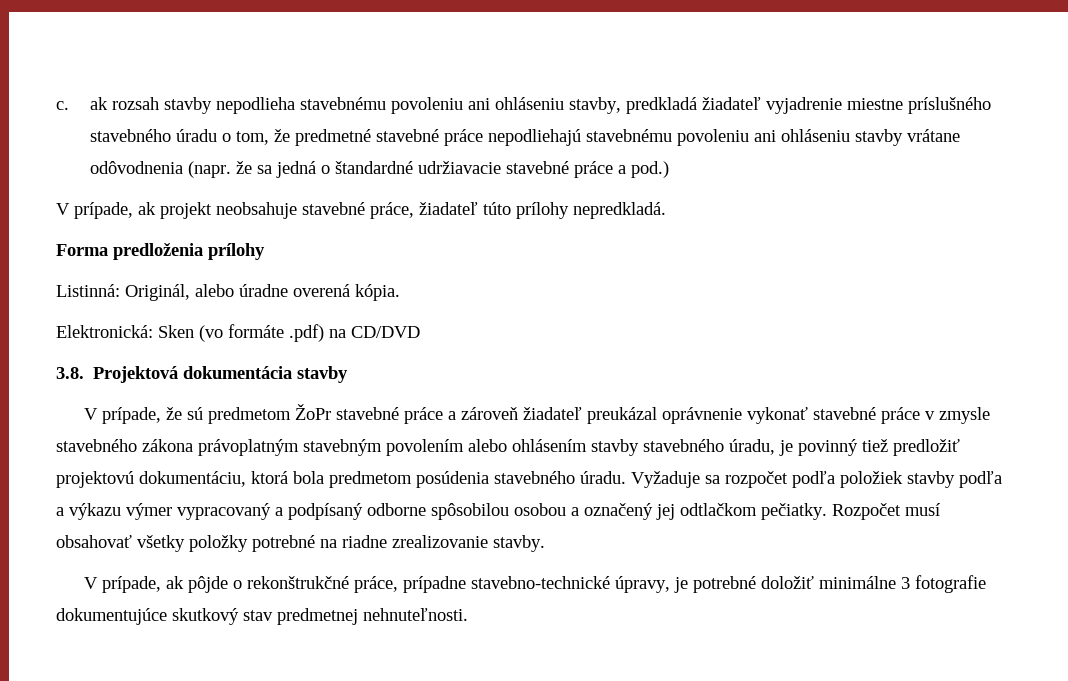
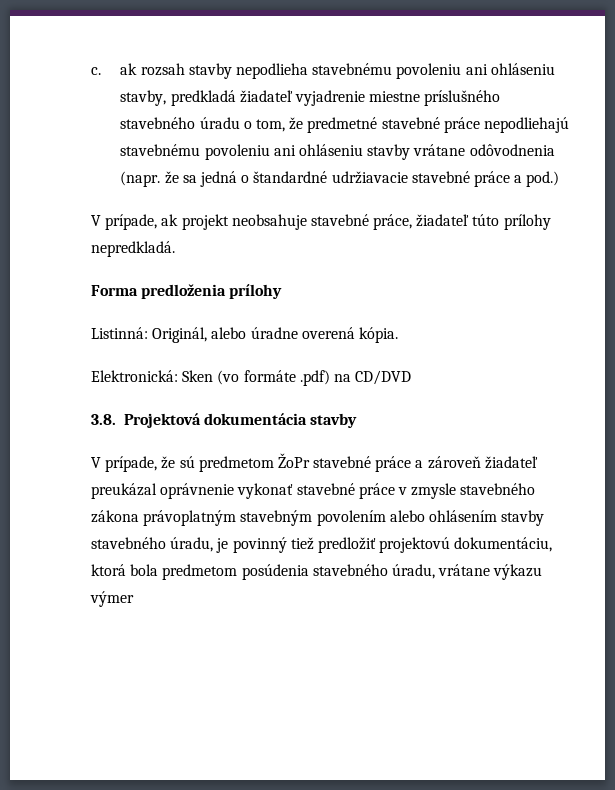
- V prípade, že sú predmetom ŽoPr stavebné práce a zároveň žiadateľ preukázal oprávnenie vykonať stavebné práce v zmysle stavebného zákona právoplatným stavebným povolením alebo ohlásením stavby stavebného úradu, je povinný tiež predložiť projektovú dokumentáciu, ktorá bola predmetom posúdenia stavebného úradu. Vyžaduje sa rozpočet podľa položiek stavby podľa a výkazu výmer vypracovaný a podpísaný odborne spôsobilou osobou a označený jej odtlačkom pečiatky. Rozpočet musí obsahovať všetky položky potrebné na riadne zrealizovanie stavby.
- V prípade, ak pôjde o rekonštrukčné práce, prípadne stavebno-technické úpravy, je potrebné doložiť minimálne 3 fotografie dokumentujúce skutkový stav predmetnej nehnuteľnosti.
+ V prípade, že sú predmetom ŽoPr stavebné práce a zároveň žiadateľ preukázal oprávnenie vykonať stavebné práce v zmysle stavebného zákona právoplatným stavebným povolením alebo ohlásením stavby stavebného úradu, je povinný tiež predložiť projektovú dokumentáciu, ktorá bola predmetom posúdenia stavebného úradu, vrátane výkazu výmer

